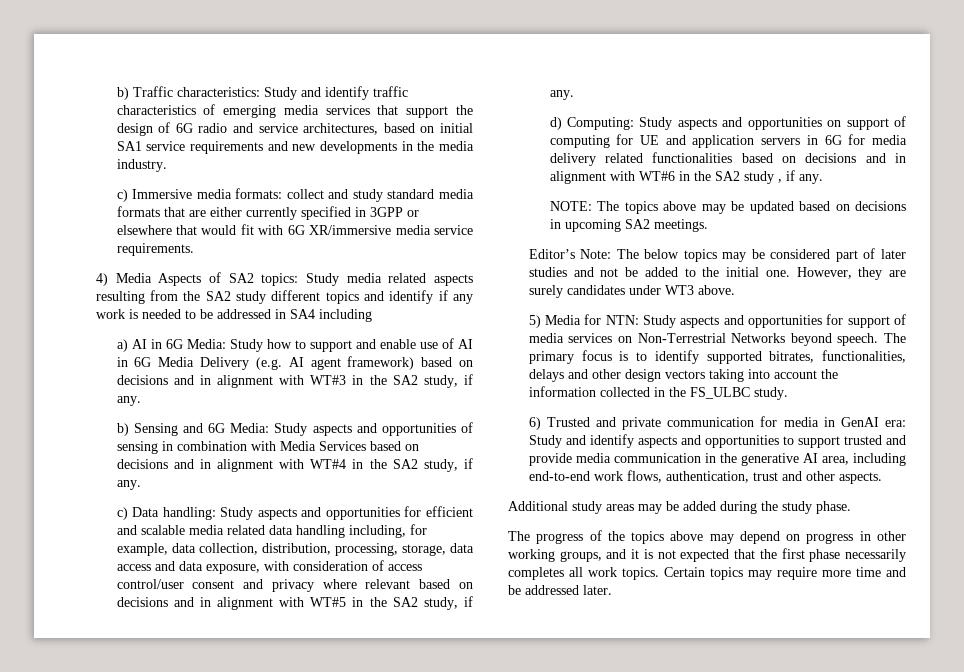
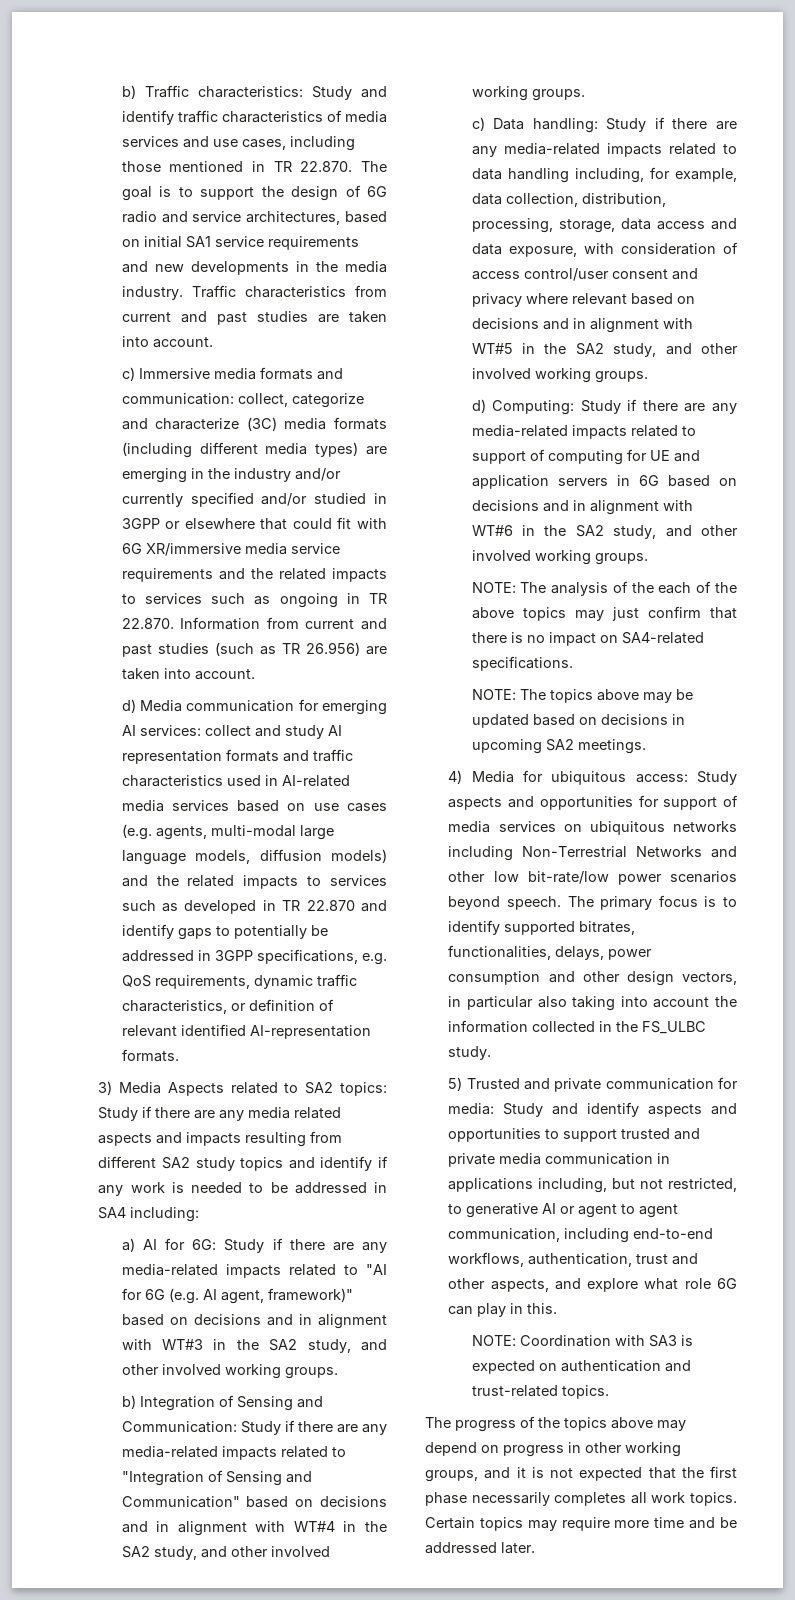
- b) Traffic characteristics: Study and identify traffic characteristics of emerging media services that support the design of 6G radio and service architectures, based on initial SA1 service requirements and new developments in the media industry.
- c) Immersive media formats: collect and study standard media formats that are either currently specified in 3GPP or elsewhere that would fit with 6G XR/immersive media service requirements.
- 4) Media Aspects of SA2 topics: Study media related aspects resulting from the SA2 study different topics and identify if any work is needed to be addressed in SA4 including
+ b) Traffic characteristics: Study and identify traffic characteristics of media services and use cases, including those mentioned in TR 22.870. The goal is to support the design of 6G radio and service architectures, based on initial SA1 service requirements and new developments in the media industry. Traffic characteristics from current and past studies are taken into account.
+ c) Immersive media formats and communication: collect, categorize and characterize (3C) media formats (including different media types) are emerging in the industry and/or currently specified and/or studied in 3GPP or elsewhere that could fit with 6G XR/immersive media service requirements and the related impacts to services such as ongoing in TR 22.870. Information from current and past studies (such as TR 26.956) are taken into account.
+ d) Media communication for emerging AI services: collect and study AI representation formats and traffic characteristics used in AI-related media services based on use cases (e.g. agents, multi-modal large language models, diffusion models) and the related impacts to services such as developed in TR 22.870 and identify gaps to potentially be addressed in 3GPP specifications, e.g. QoS requirements, dynamic traffic characteristics, or definition of relevant identified AI-representation formats.
+ 3) Media Aspects related to SA2 topics: Study if there are any media related aspects and impacts resulting from different SA2 study topics and identify if any work is needed to be addressed in SA4 including:
- a) AI in 6G Media: Study how to support and enable use of AI in 6G Media Delivery (e.g. AI agent framework) based on decisions and in alignment with WT#3 in the SA2 study, if any.
- b) Sensing and 6G Media: Study aspects and opportunities of sensing in combination with Media Services based on decisions and in alignment with WT#4 in the SA2 study, if any.
+ a) AI for 6G: Study if there are any media-related impacts related to "AI for 6G (e.g. AI agent, framework)" based on decisions and in alignment with WT#3 in the SA2 study, and other involved working groups.
+ b) Integration of Sensing and Communication: Study if there are any media-related impacts related to "Integration of Sensing and Communication" based on decisions and in alignment with WT#4 in the SA2 study, and other involved working groups.
- Study aspects and opportunities for efficient and scalable media related data handling including, for example, data collection, distribution, processing, storage, data access and data exposure, with consideration of access control/user consent and privacy where relevant based on decisions and in alignment with WT#5 in the SA2 study, if any.
- d) Computing: Study aspects and opportunities on support of computing for UE and application servers in 6G for media delivery related functionalities based on decisions and in alignment with WT#6 in the SA2 study , if any.
+ Study if there are any media-related impacts related to data handling including, for example, data collection, distribution, processing, storage, data access and data exposure, with consideration of access control/user consent and privacy where relevant based on decisions and in alignment with WT#5 in the SA2 study, and other involved working groups.
+ d) Computing: Study if there are any media-related impacts related to support of computing for UE and application servers in 6G based on decisions and in alignment with WT#6 in the SA2 study, and other involved working groups.
+ NOTE: The analysis of the each of the above topics may just confirm that there is no impact on SA4-related specifications.
- Editor’s Note: The below topics may be considered part of later studies and not be added to the initial one. However, they are surely candidates under WT3 above.
- 5) Media for NTN: Study aspects and opportunities for support of media services on Non-Terrestrial Networks beyond speech.
+ 4) Media for ubiquitous access: Study aspects and opportunities for support of media services on ubiquitous networks including Non-Terrestrial Networks and other low bit-rate/low power scenarios beyond speech.
- The primary focus is to identify supported bitrates, functionalities, delays and other design vectors taking into account the information collected in the FS_ULBC study.
+ The primary focus is to identify supported bitrates, functionalities, delays, power consumption and other design vectors, in particular also taking into account the information collected in the FS_ULBC study.
- 6) Trusted and private communication for media in GenAI era: Study and identify aspects and opportunities to support trusted and provide media communication in the generative AI area, including end-to-end work flows, authentication, trust and other aspects.
- Additional study areas may be added during the study phase.
+ 5) Trusted and private communication for media: Study and identify aspects and opportunities to support trusted and private media communication in applications including, but not restricted, to generative AI or agent to agent communication, including end-to-end workflows, authentication, trust and other aspects, and explore what role 6G can play in this.
+ NOTE: Coordination with SA3 is expected on authentication and trust-related topics.

